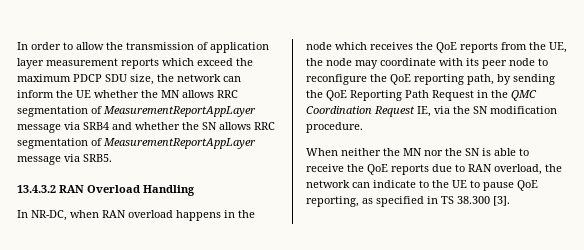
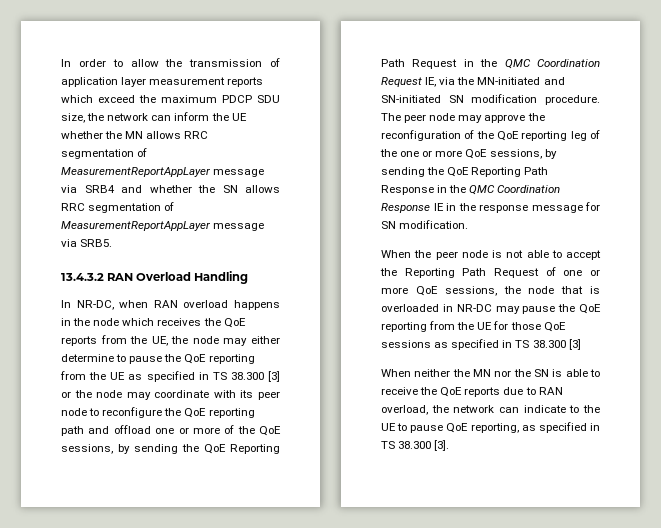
- In NR-DC, when RAN overload happens in the node which receives the QoE reports from the UE, the node may coordinate with its peer node to reconfigure the QoE reporting path, by sending the QoE Reporting Path Request in the QMC Coordination Request IE, via the SN modification procedure.
+ In NR-DC, when RAN overload happens in the node which receives the QoE reports from the UE, the node may either determine to pause the QoE reporting from the UE as specified in TS 38.300 [3] or the node may coordinate with its peer node to reconfigure the QoE reporting path and offload one or more of the QoE sessions, by sending the QoE Reporting Path Request in the QMC Coordination Request IE, via the MN-initiated and SN-initiated SN modification procedure. The peer node may approve the reconfiguration of the QoE reporting leg of the one or more QoE sessions, by sending the QoE Reporting Path Response in the QMC Coordination Response IE in the response message for SN modification.
+ When the peer node is not able to accept the Reporting Path Request of one or more QoE sessions, the node that is overloaded in NR-DC may pause the QoE reporting from the UE for those QoE sessions as specified in TS 38.300 [3]

